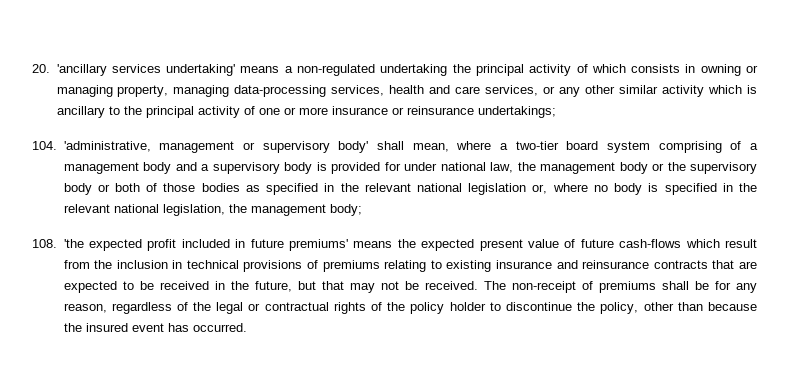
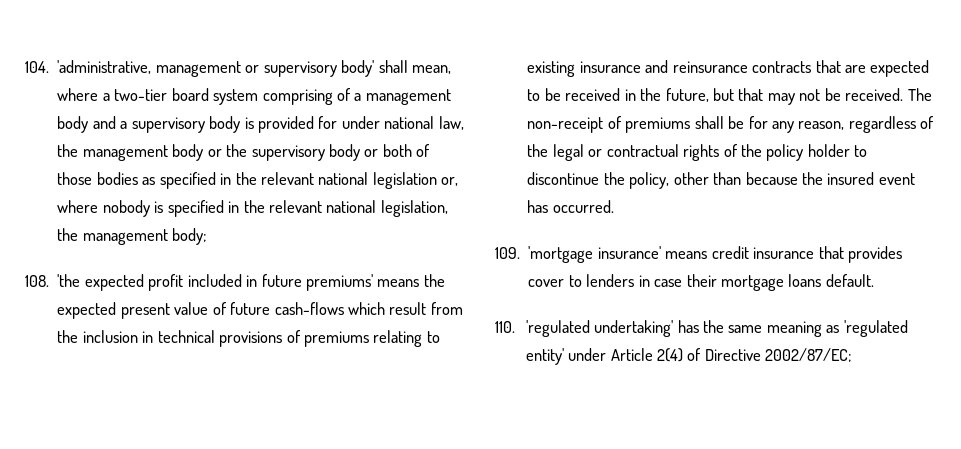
- 20. 'ancillary services undertaking' means a non-regulated undertaking the principal activity of which consists in owning or managing property, managing data-processing services, health and care services, or any other similar activity which is ancillary to the principal activity of one or more insurance or reinsurance undertakings;
- 104. 'administrative, management or supervisory body' shall mean, where a two-tier board system comprising of a management body and a supervisory body is provided for under national law, the management body or the supervisory body or both of those bodies as specified in the relevant national legislation or, where no body is specified in the relevant national legislation, the management body;
+ 104. 'administrative, management or supervisory body' shall mean, where a two-tier board system comprising of a management body and a supervisory body is provided for under national law, the management body or the supervisory body or both of those bodies as specified in the relevant national legislation or, where nobody is specified in the relevant national legislation, the management body;
+ 109. 'mortgage insurance' means credit insurance that provides cover to lenders in case their mortgage loans default.
+ 110. 'regulated undertaking' has the same meaning as 'regulated entity' under Article 2(4) of Directive 2002/87/EC;

